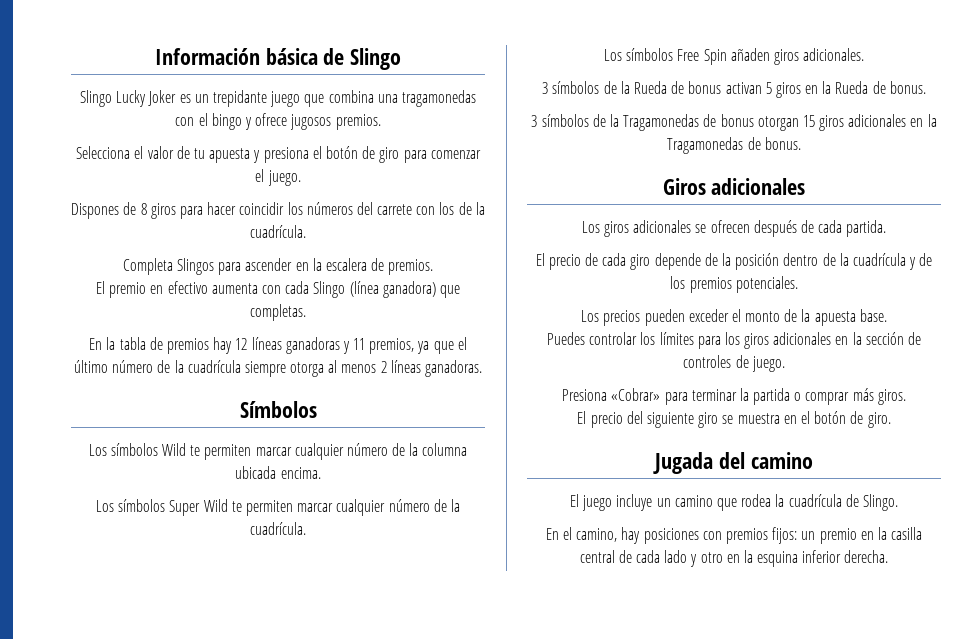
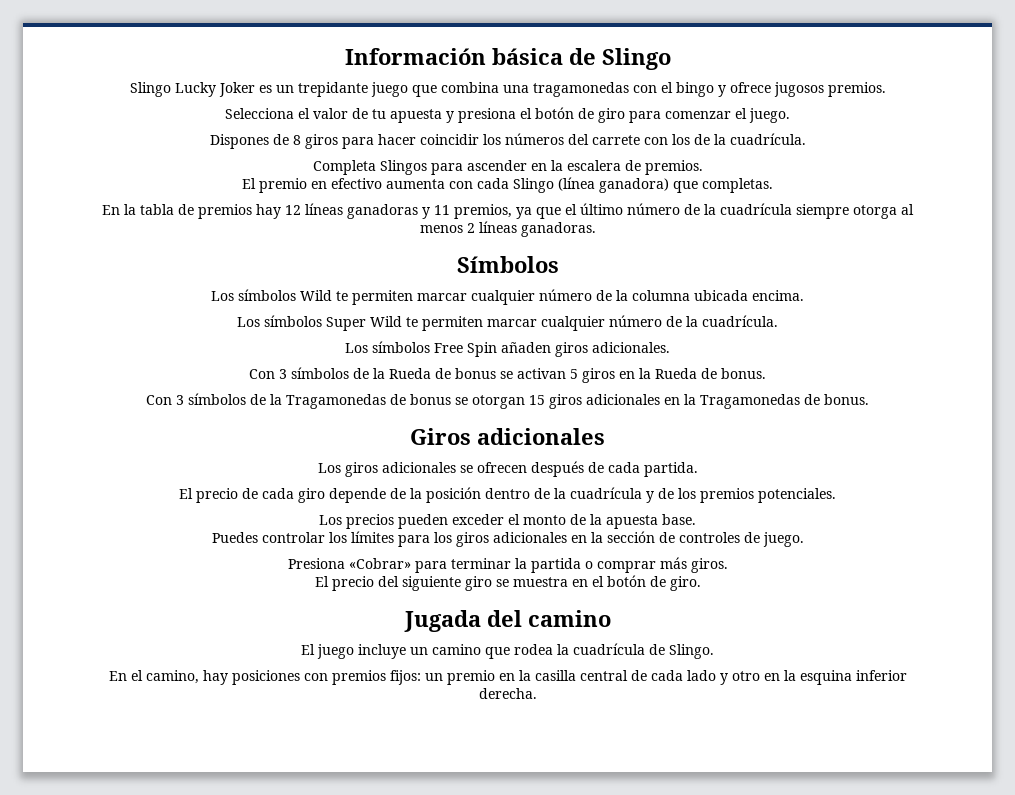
- 3 símbolos de la Rueda de bonus activan 5 giros en la Rueda de bonus.
+ Con 3 símbolos de la Rueda de bonus se activan 5 giros en la Rueda de bonus.
- 3 símbolos de la Tragamonedas de bonus otorgan 15 giros adicionales en la Tragamonedas de bonus.
+ Con 3 símbolos de la Tragamonedas de bonus se otorgan 15 giros adicionales en la Tragamonedas de bonus.

